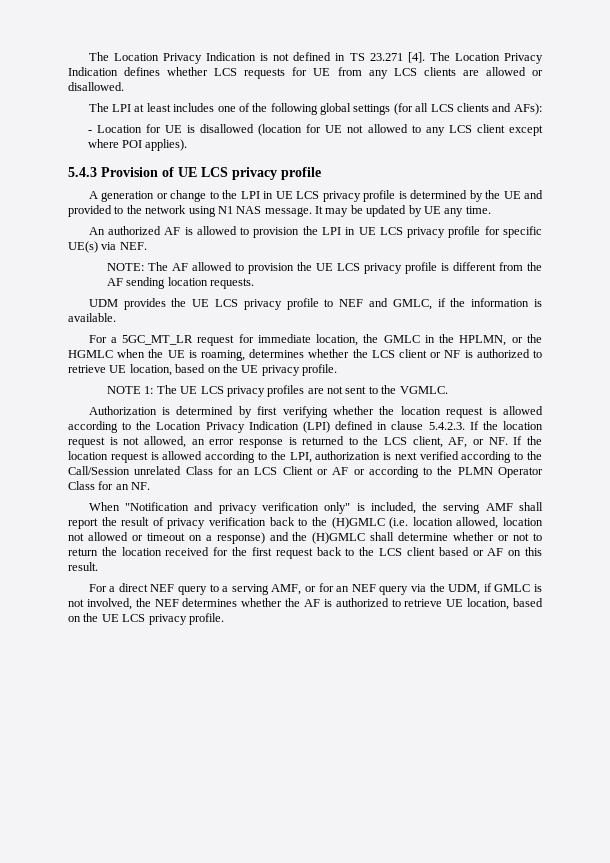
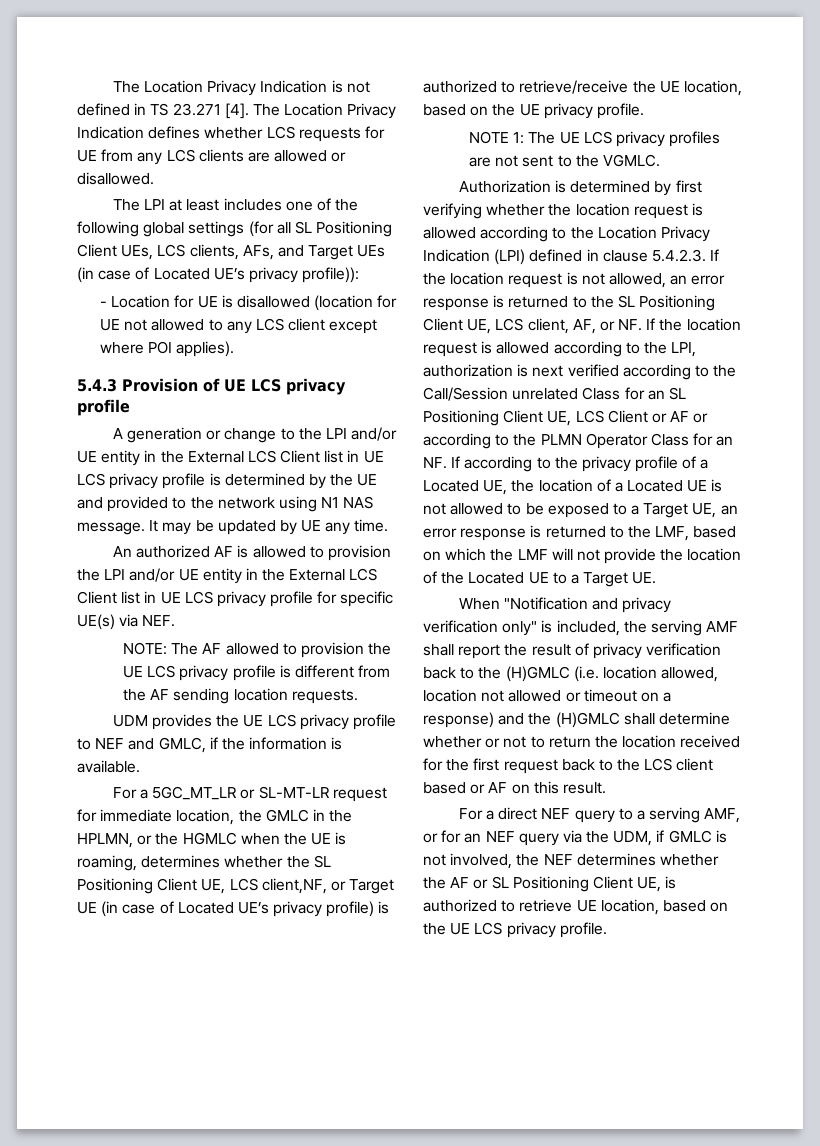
- The LPI at least includes one of the following global settings (for all LCS clients and AFs):
+ The LPI at least includes one of the following global settings (for all SL Positioning Client UEs, LCS clients, AFs, and Target UEs (in case of Located UE’s privacy profile)):
- A generation or change to the LPI in UE LCS privacy profile is determined by the UE and provided to the network using N1 NAS message.
+ A generation or change to the LPI and/or UE entity in the External LCS Client list in UE LCS privacy profile is determined by the UE and provided to the network using N1 NAS message.
- An authorized AF is allowed to provision the LPI in UE LCS privacy profile for specific UE(s) via NEF.
+ An authorized AF is allowed to provision the LPI and/or UE entity in the External LCS Client list in UE LCS privacy profile for specific UE(s) via NEF.
- For a 5GC_MT_LR request for immediate location, the GMLC in the HPLMN, or the HGMLC when the UE is roaming, determines whether the LCS client or NF is authorized to retrieve UE location, based on the UE privacy profile.
+ For a 5GC_MT_LR or SL-MT-LR request for immediate location, the GMLC in the HPLMN, or the HGMLC when the UE is roaming, determines whether the SL Positioning Client UE, LCS client,NF, or Target UE (in case of Located UE’s privacy profile) is authorized to retrieve/receive the UE location, based on the UE privacy profile.
- Authorization is determined by first verifying whether the location request is allowed according to the Location Privacy Indication (LPI) defined in clause 5.4.2.3. If the location request is not allowed, an error response is returned to the LCS client, AF, or NF. If the location request is allowed according to the LPI, authorization is next verified according to the Call/Session unrelated Class for an LCS Client or AF or according to the PLMN Operator Class for an NF.
+ Authorization is determined by first verifying whether the location request is allowed according to the Location Privacy Indication (LPI) defined in clause 5.4.2.3. If the location request is not allowed, an error response is returned to the SL Positioning Client UE, LCS client, AF, or NF. If the location request is allowed according to the LPI, authorization is next verified according to the Call/Session unrelated Class for an SL Positioning Client UE, LCS Client or AF or according to the PLMN Operator Class for an NF. If according to the privacy profile of a Located UE, the location of a Located UE is not allowed to be exposed to a Target UE, an error response is returned to the LMF, based on which the LMF will not provide the location of the Located UE to a Target UE.
- For a direct NEF query to a serving AMF, or for an NEF query via the UDM, if GMLC is not involved, the NEF determines whether the AF is authorized to retrieve UE location, based on the UE LCS privacy profile.
+ For a direct NEF query to a serving AMF, or for an NEF query via the UDM, if GMLC is not involved, the NEF determines whether the AF or SL Positioning Client UE, is authorized to retrieve UE location, based on the UE LCS privacy profile.

